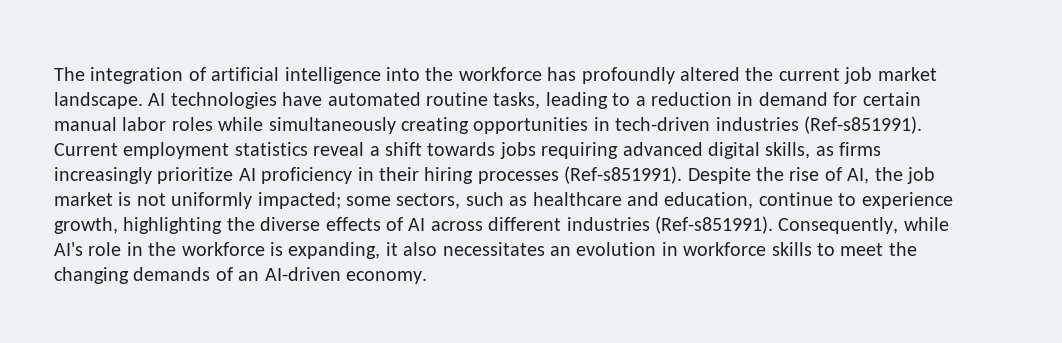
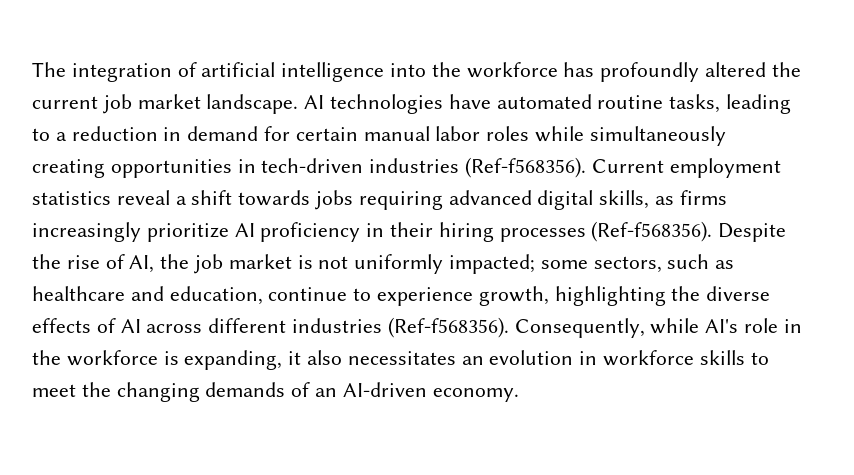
- AI technologies have automated routine tasks, leading to a reduction in demand for certain manual labor roles while simultaneously creating opportunities in tech-driven industries (Ref-s851991).
+ AI technologies have automated routine tasks, leading to a reduction in demand for certain manual labor roles while simultaneously creating opportunities in tech-driven industries (Ref-f568356).
- Current employment statistics reveal a shift towards jobs requiring advanced digital skills, as firms increasingly prioritize AI proficiency in their hiring processes (Ref-s851991).
+ Current employment statistics reveal a shift towards jobs requiring advanced digital skills, as firms increasingly prioritize AI proficiency in their hiring processes (Ref-f568356).
- Despite the rise of AI, the job market is not uniformly impacted; some sectors, such as healthcare and education, continue to experience growth, highlighting the diverse effects of AI across different industries (Ref-s851991).
+ Despite the rise of AI, the job market is not uniformly impacted; some sectors, such as healthcare and education, continue to experience growth, highlighting the diverse effects of AI across different industries (Ref-f568356).

